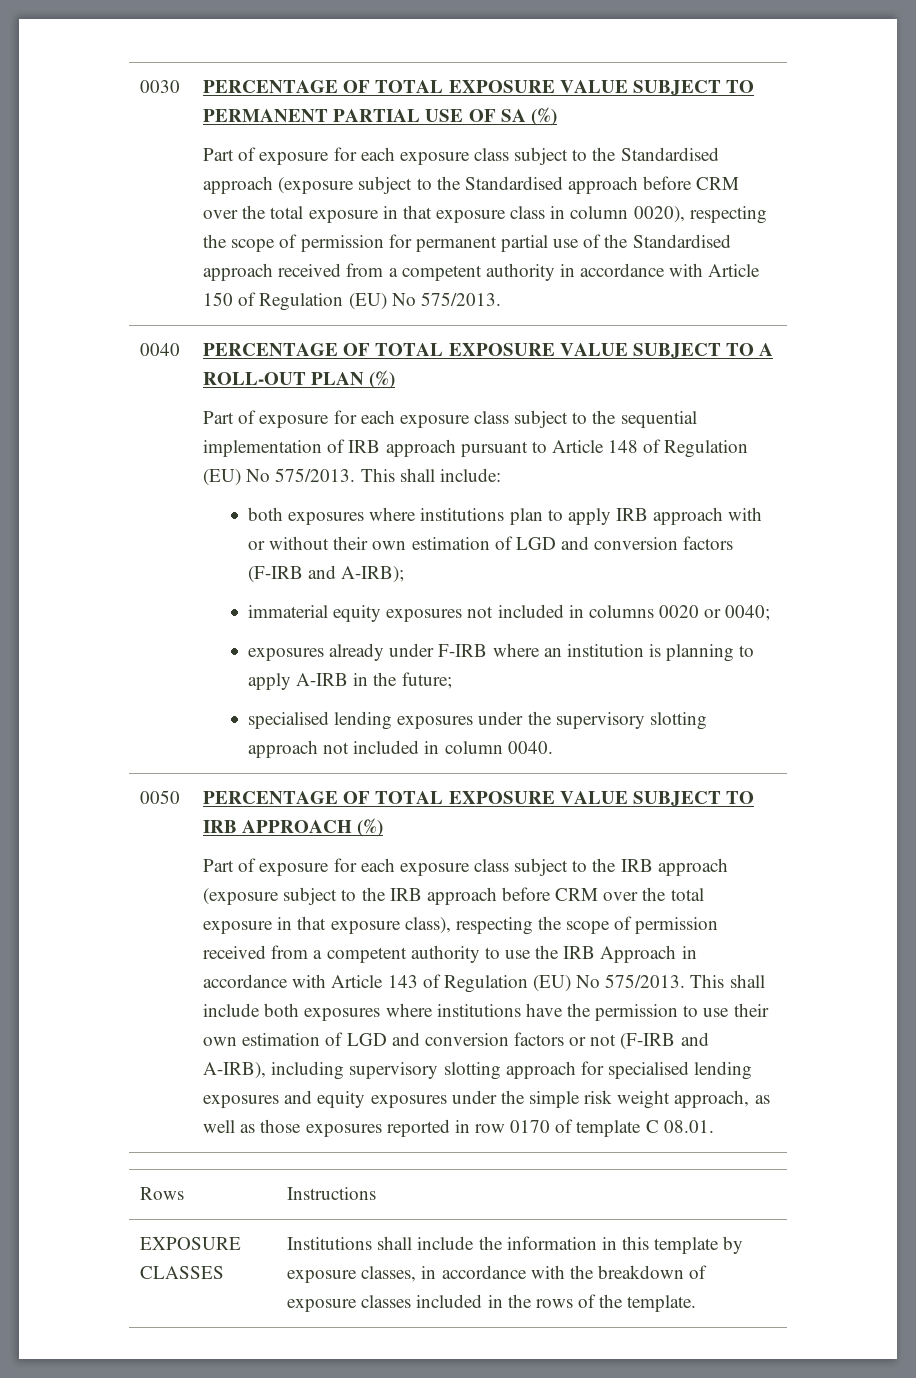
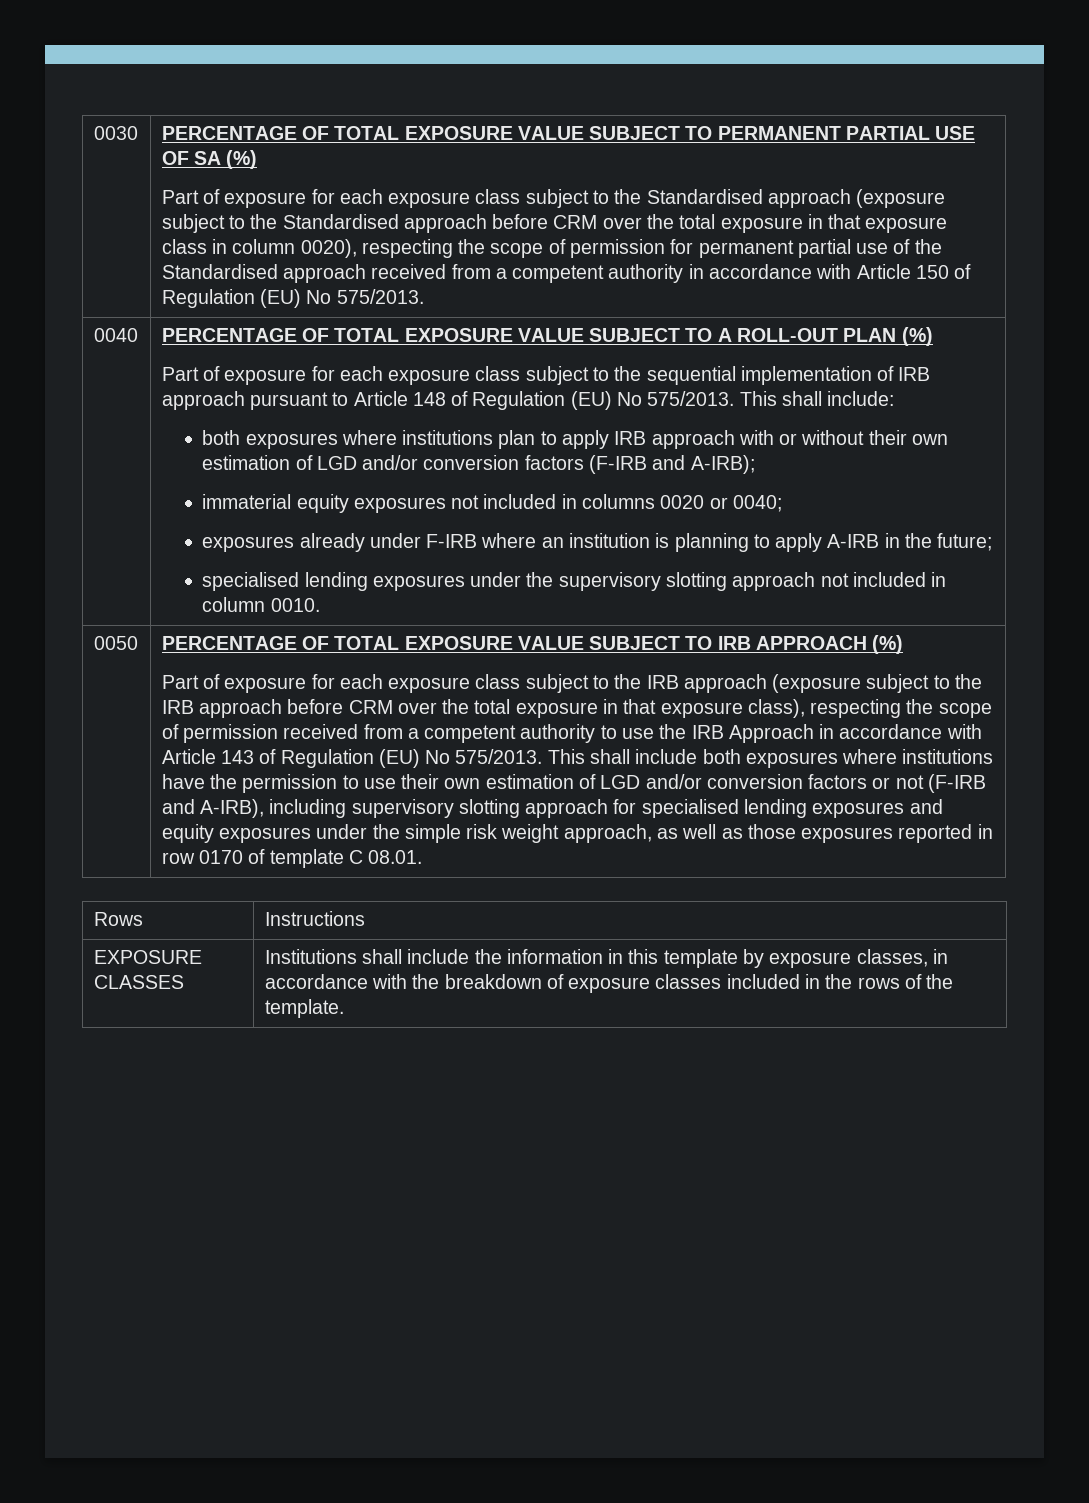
- both exposures where institutions plan to apply IRB approach with or without their own estimation of LGD and conversion factors (F-IRB and A-IRB);
+ both exposures where institutions plan to apply IRB approach with or without their own estimation of LGD and/or conversion factors (F-IRB and A-IRB);
- specialised lending exposures under the supervisory slotting approach not included in column 0040.
+ specialised lending exposures under the supervisory slotting approach not included in column 0010.
- This shall include both exposures where institutions have the permission to use their own estimation of LGD and conversion factors or not (F-IRB and A-IRB), including supervisory slotting approach for specialised lending exposures and equity exposures under the simple risk weight approach, as well as those exposures reported in row 0170 of template C 08.01.
+ This shall include both exposures where institutions have the permission to use their own estimation of LGD and/or conversion factors or not (F-IRB and A-IRB), including supervisory slotting approach for specialised lending exposures and equity exposures under the simple risk weight approach, as well as those exposures reported in row 0170 of template C 08.01.

